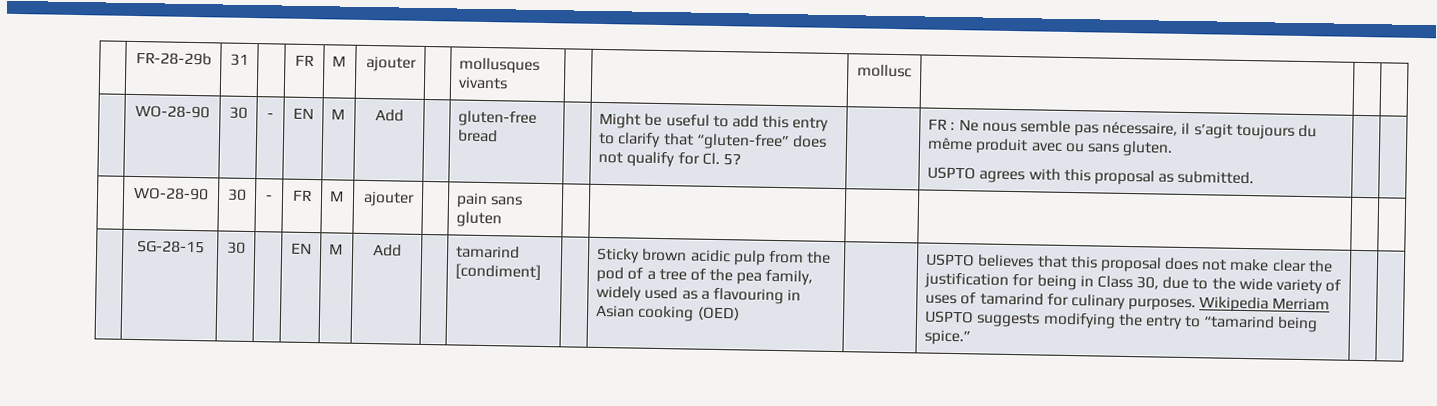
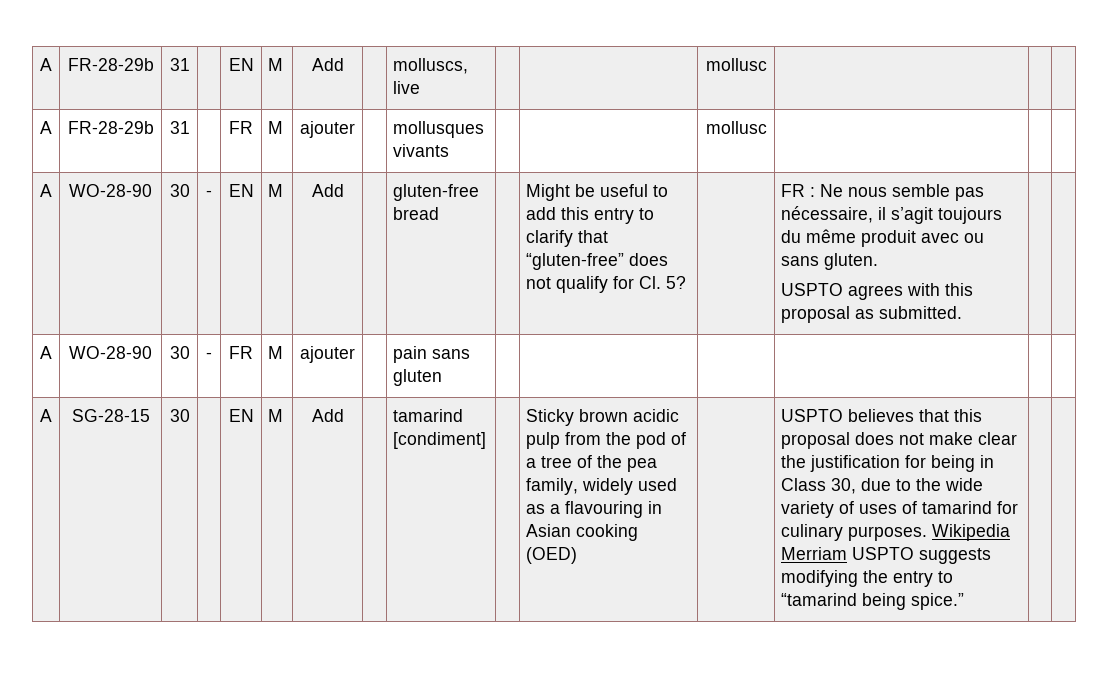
- | FR-28-29b | 31 | | FR | M | ajouter | | mollusques vivants | | | mollusc | | |
+ A | FR-28-29b | 31 | | EN | M | Add | | molluscs, live | | | mollusc | | |
+ A | FR-28-29b | 31 | | FR | M | ajouter | | mollusques vivants | | | mollusc | | |
+ A
- | WO-28-90 | 30 | - | FR | M | ajouter | | pain sans gluten | | | | | |
+ A | WO-28-90 | 30 | - | FR | M | ajouter | | pain sans gluten | | | | | |
+ A

